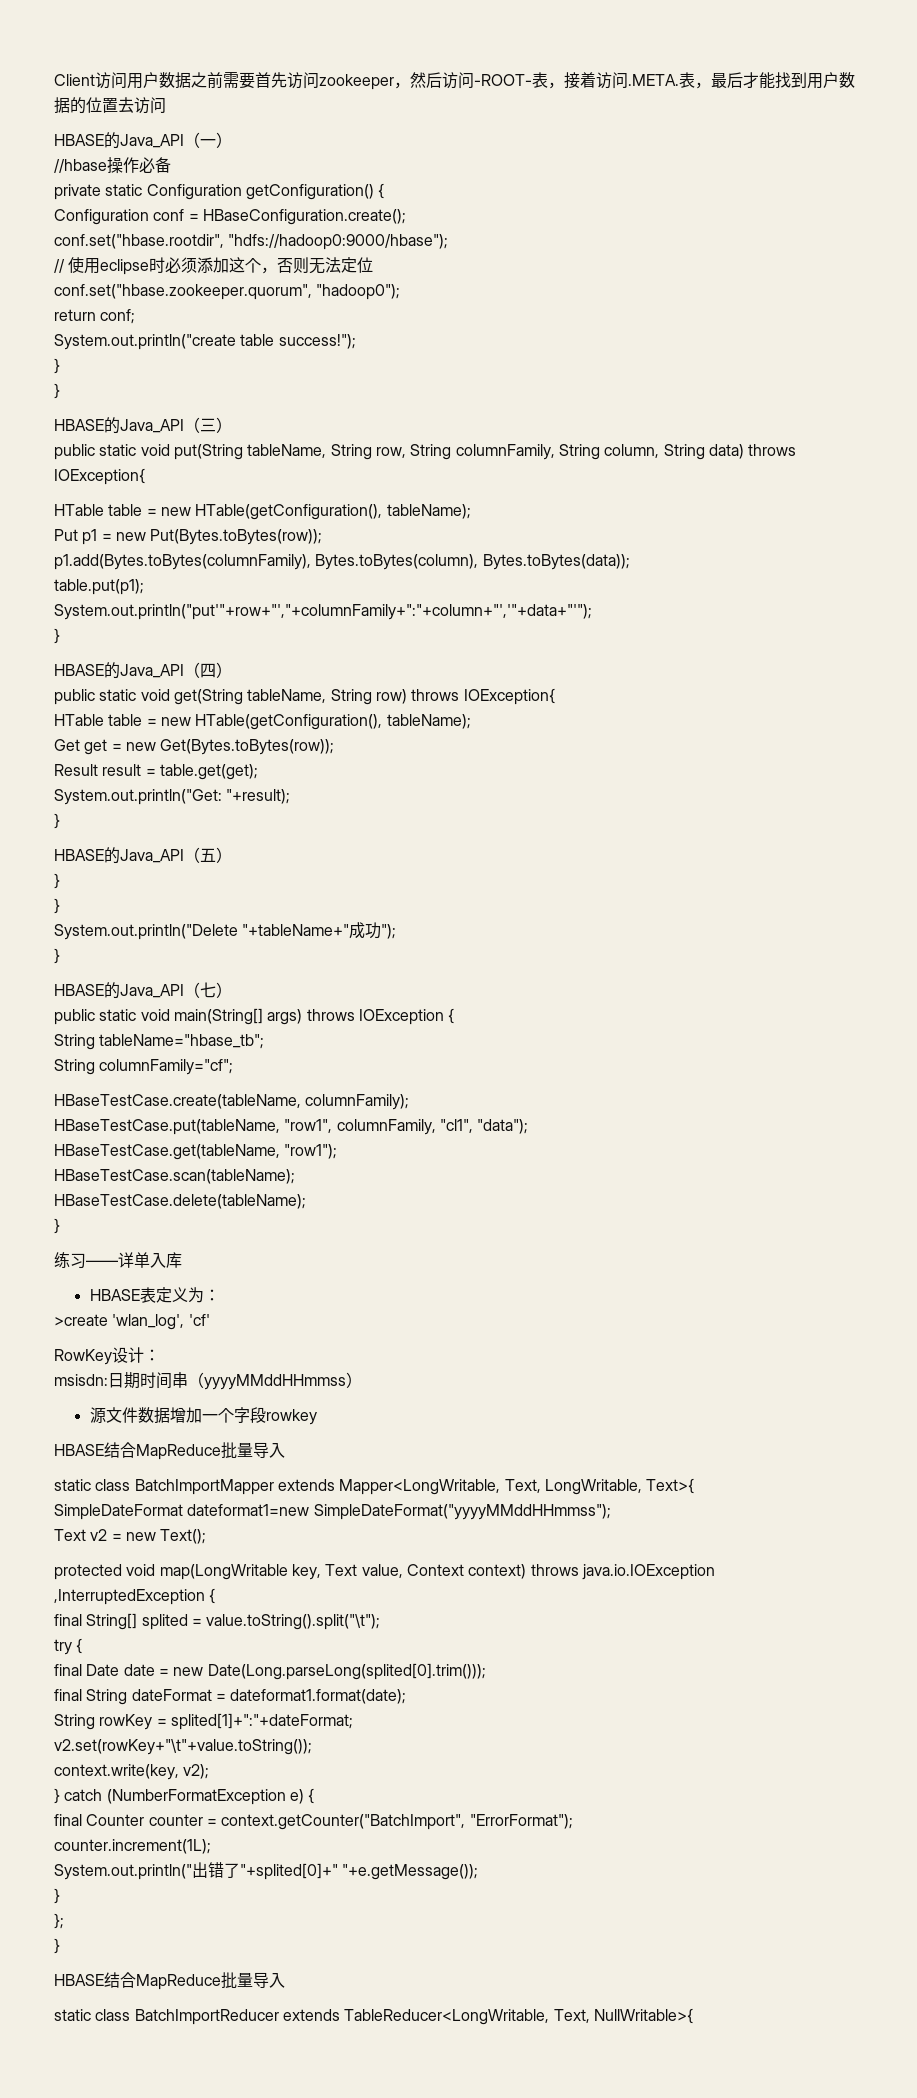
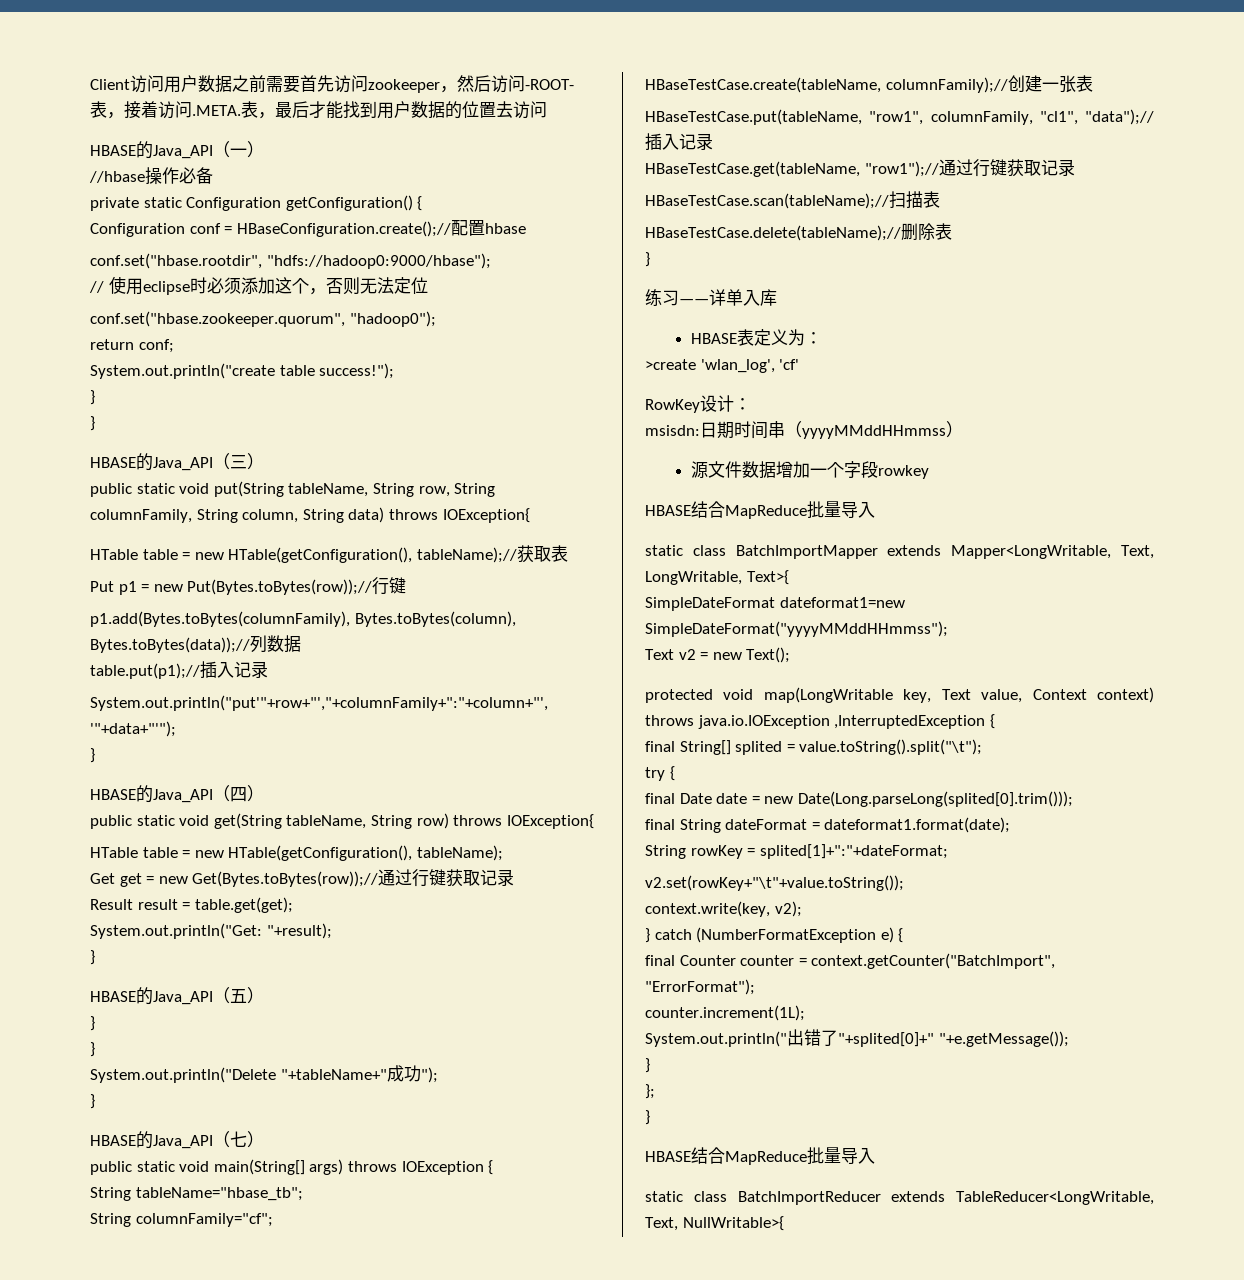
- Configuration conf = HBaseConfiguration.create();
+ Configuration conf = HBaseConfiguration.create();//配置hbase
  public static void put(String tableName, String row, String columnFamily, String column, String data) throws IOException{
- HTable table = new HTable(getConfiguration(), tableName);
+ HTable table = new HTable(getConfiguration(), tableName);//获取表
- Put p1 = new Put(Bytes.toBytes(row));
+ Put p1 = new Put(Bytes.toBytes(row));//行键
- p1.add(Bytes.toBytes(columnFamily), Bytes.toBytes(column), Bytes.toBytes(data));
- table.put(p1);
+ p1.add(Bytes.toBytes(columnFamily), Bytes.toBytes(column), Bytes.toBytes(data));//列数据
+ table.put(p1);//插入记录
- Get get = new Get(Bytes.toBytes(row));
+ Get get = new Get(Bytes.toBytes(row));//通过行键获取记录
- HBaseTestCase.create(tableName, columnFamily);
+ HBaseTestCase.create(tableName, columnFamily);//创建一张表
- HBaseTestCase.put(tableName, "row1", columnFamily, "cl1", "data");
- HBaseTestCase.get(tableName, "row1");
- HBaseTestCase.scan(tableName);
- HBaseTestCase.delete(tableName);
+ HBaseTestCase.put(tableName, "row1", columnFamily, "cl1", "data");//插入记录
+ HBaseTestCase.get(tableName, "row1");//通过行键获取记录
+ HBaseTestCase.scan(tableName);//扫描表
+ HBaseTestCase.delete(tableName);//删除表

